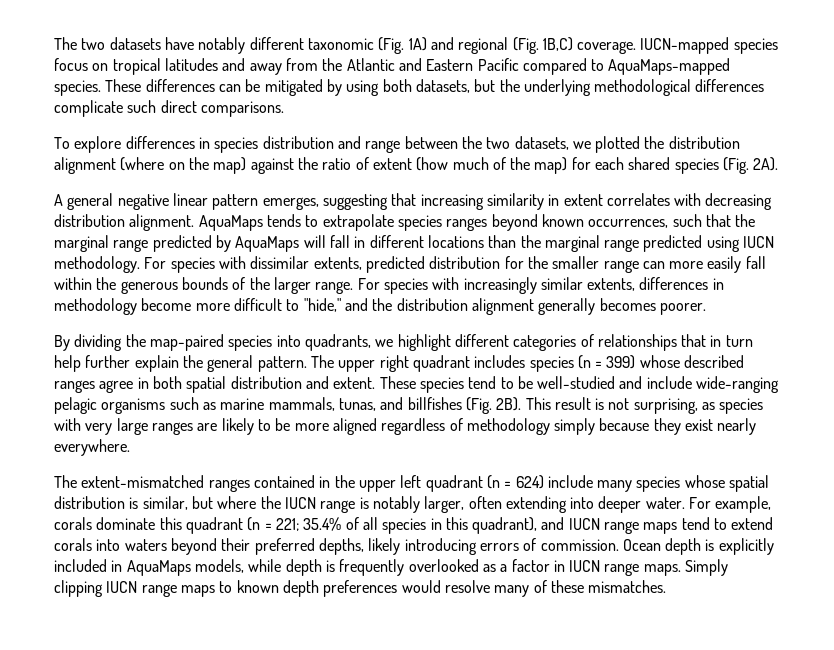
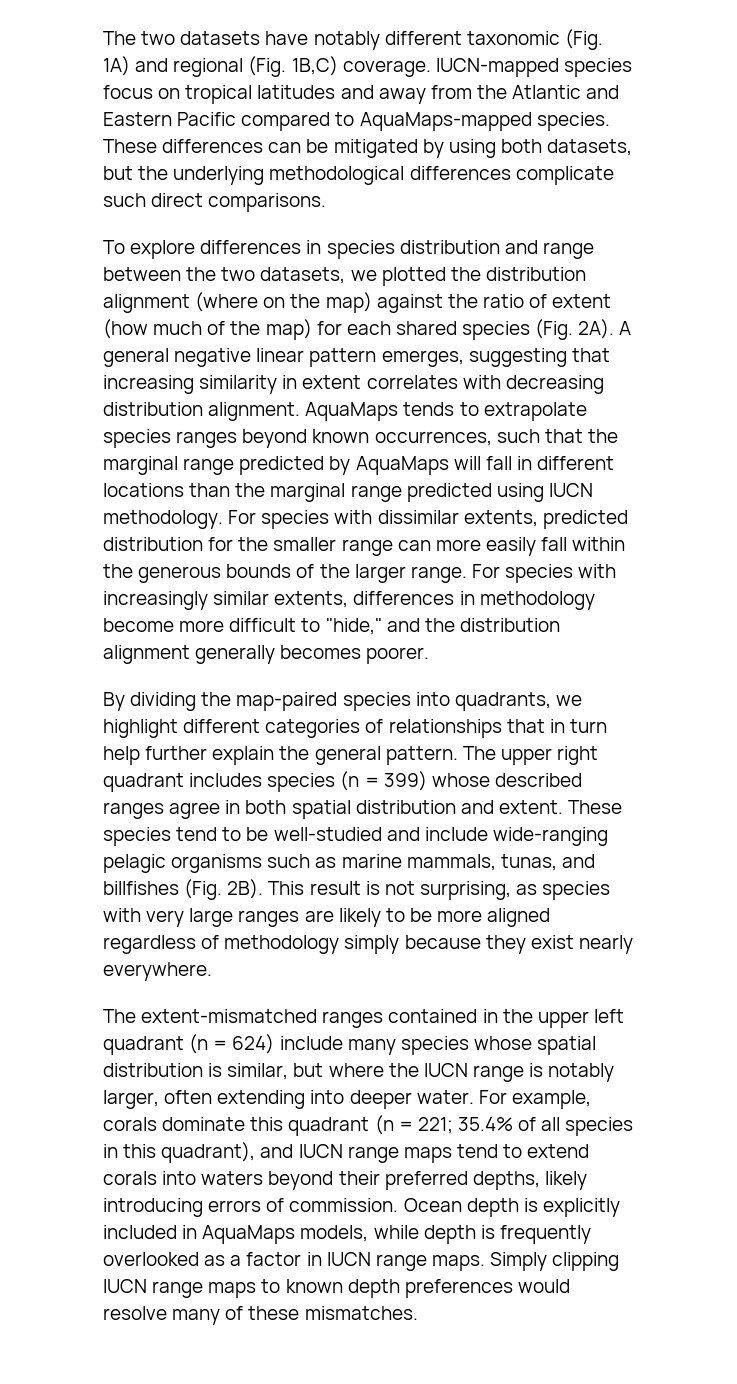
- To explore differences in species distribution and range between the two datasets, we plotted the distribution alignment (where on the map) against the ratio of extent (how much of the map) for each shared species (Fig. 2A).
- A general negative linear pattern emerges, suggesting that increasing similarity in extent correlates with decreasing distribution alignment.
+ To explore differences in species distribution and range between the two datasets, we plotted the distribution alignment (where on the map) against the ratio of extent (how much of the map) for each shared species (Fig. 2A). A general negative linear pattern emerges, suggesting that increasing similarity in extent correlates with decreasing distribution alignment.

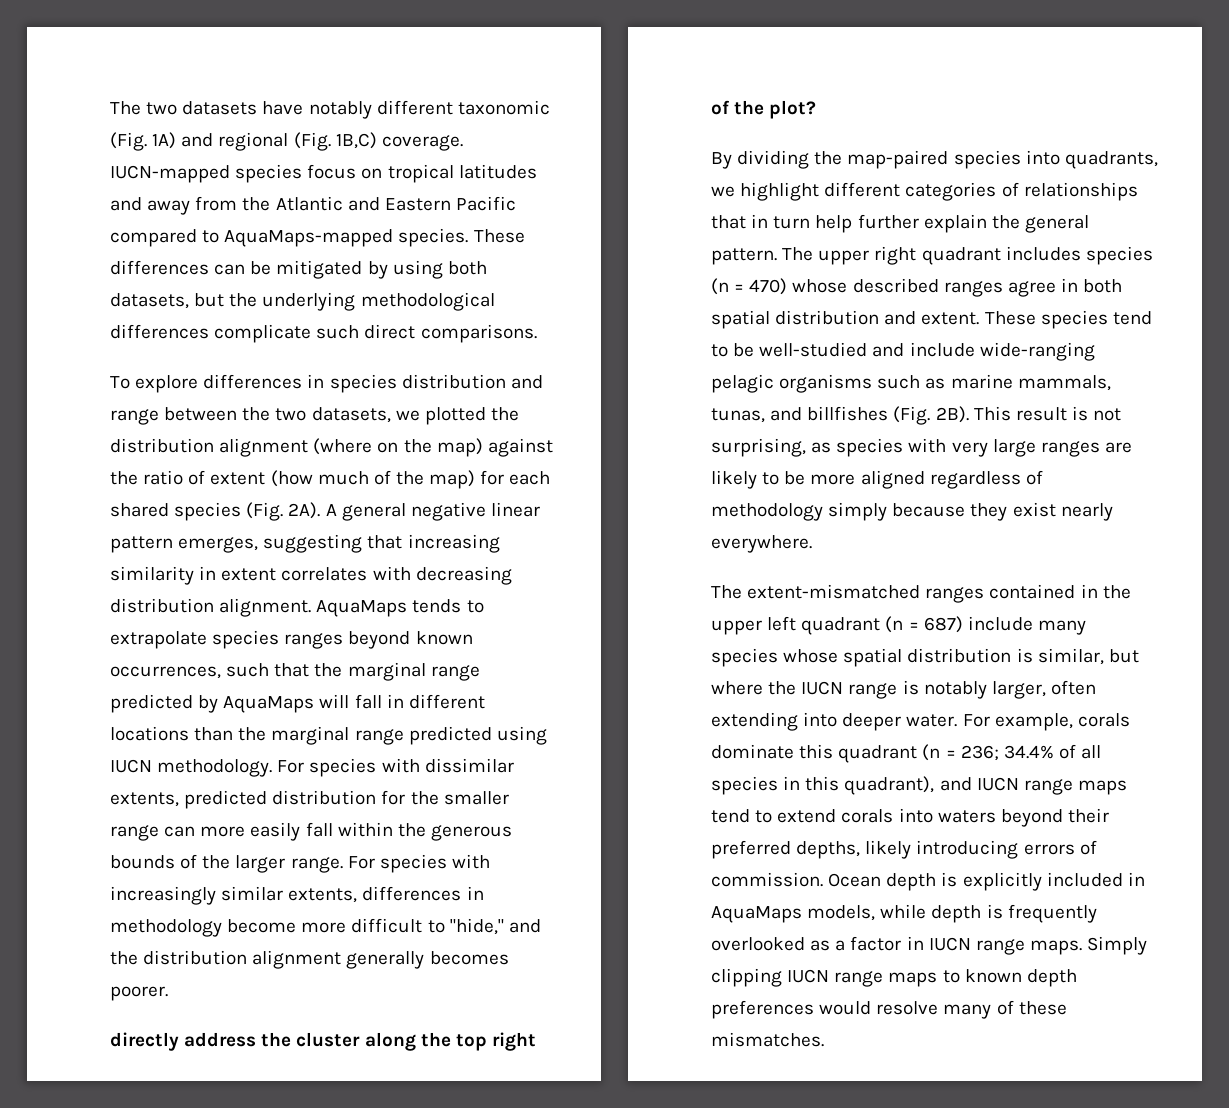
+ directly address the cluster along the top right of the plot?
- The upper right quadrant includes species (n = 399) whose described ranges agree in both spatial distribution and extent.
+ The upper right quadrant includes species (n = 470) whose described ranges agree in both spatial distribution and extent.
- The extent-mismatched ranges contained in the upper left quadrant (n = 624) include many species whose spatial distribution is similar, but where the IUCN range is notably larger, often extending into deeper water.
+ The extent-mismatched ranges contained in the upper left quadrant (n = 687) include many species whose spatial distribution is similar, but where the IUCN range is notably larger, often extending into deeper water.
- For example, corals dominate this quadrant (n = 221; 35.4% of all species in this quadrant), and IUCN range maps tend to extend corals into waters beyond their preferred depths, likely introducing errors of commission.
+ For example, corals dominate this quadrant (n = 236; 34.4% of all species in this quadrant), and IUCN range maps tend to extend corals into waters beyond their preferred depths, likely introducing errors of commission.

